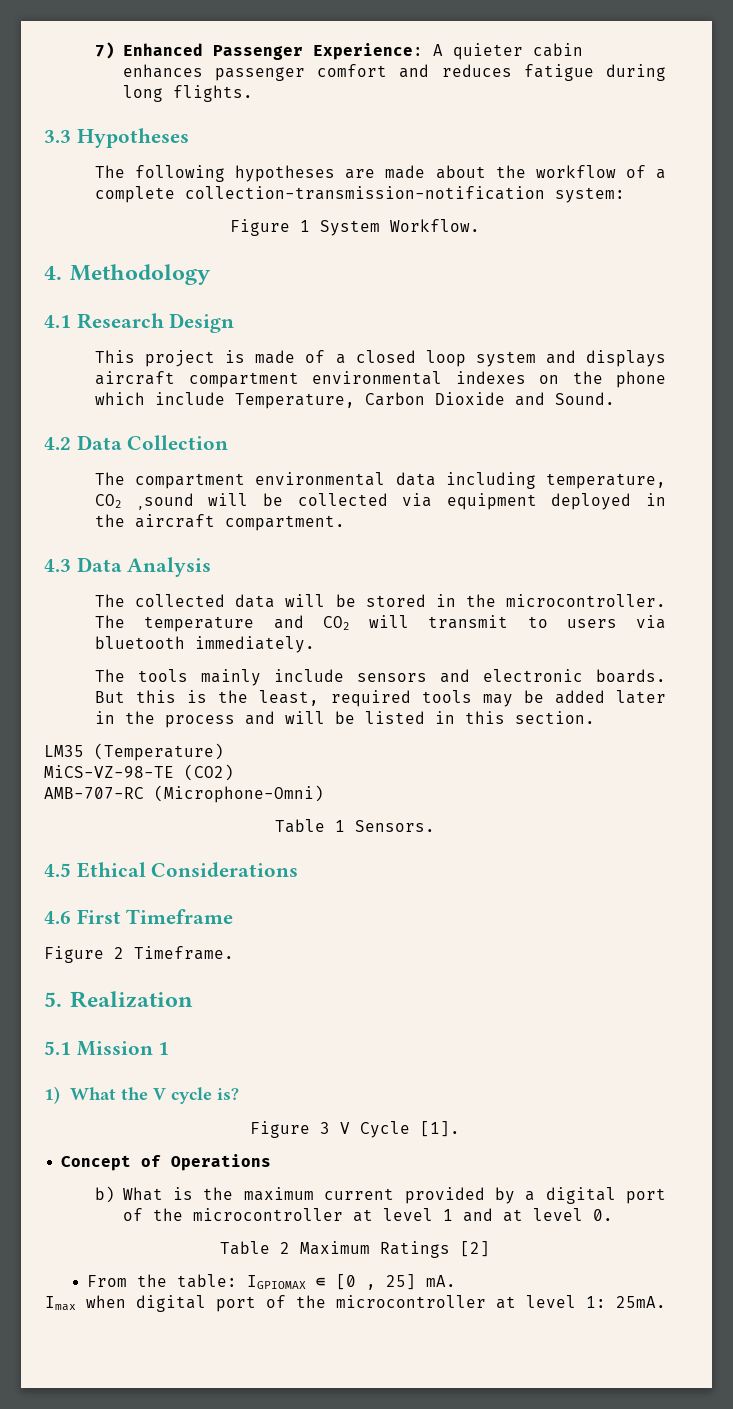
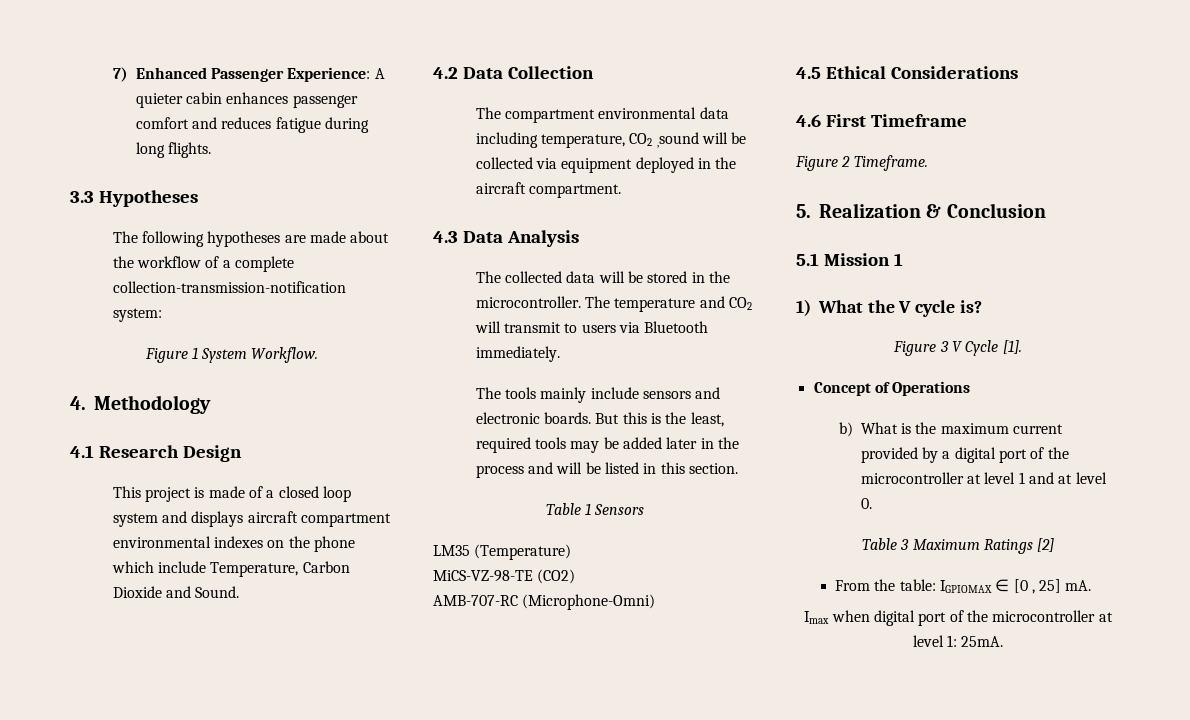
- The temperature and CO2 will transmit to users via bluetooth immediately.
+ The temperature and CO2 will transmit to users via Bluetooth immediately.
+ Table 1 Sensors
- Table 1 Sensors.
- 5. Realization
+ 5. Realization & Conclusion
- Table 2 Maximum Ratings [2]
+ Table 3 Maximum Ratings [2]

